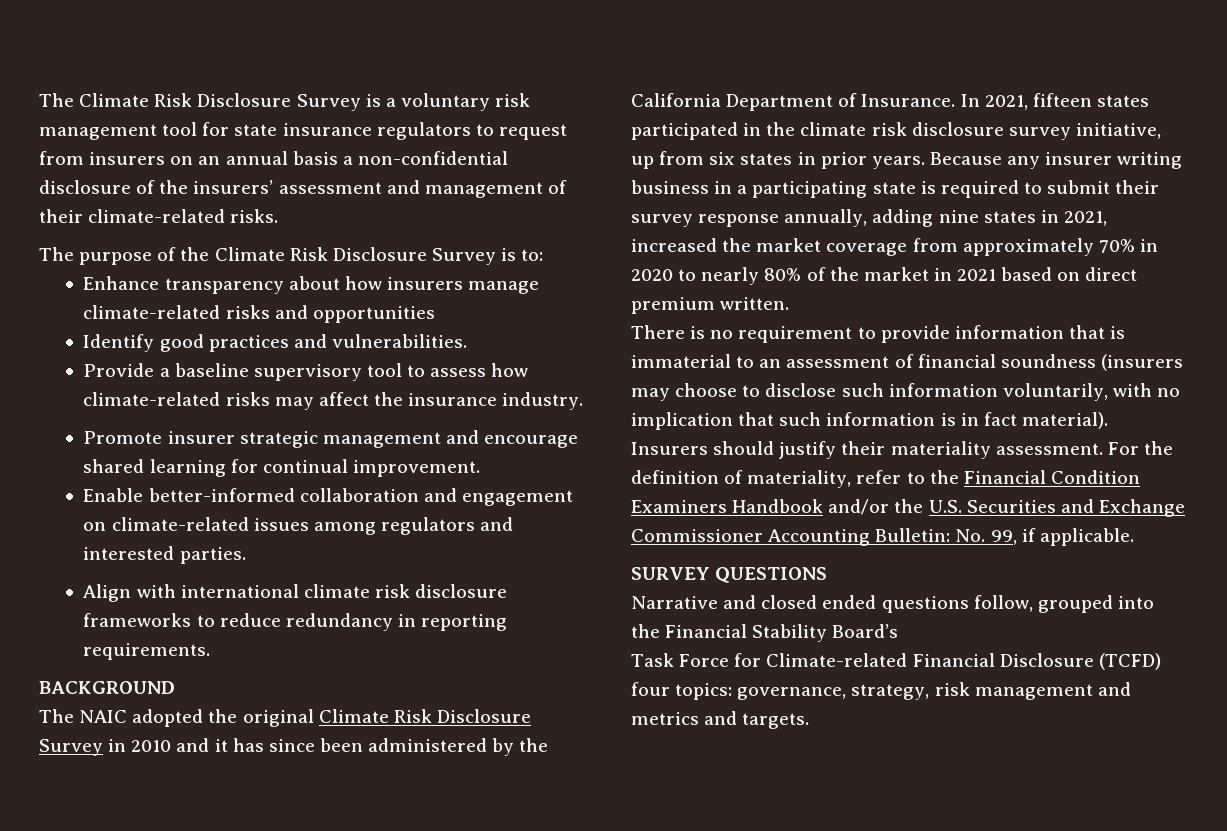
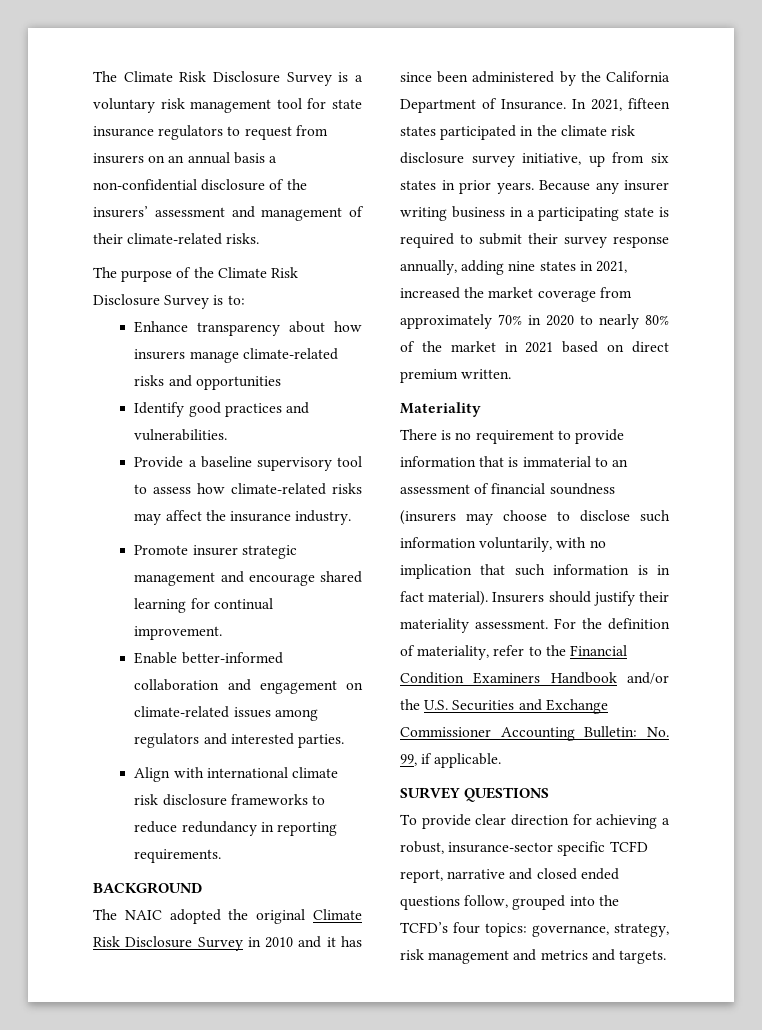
+ Materiality
- Narrative and closed ended questions follow, grouped into the Financial Stability Board’s
- Task Force for Climate-related Financial Disclosure (TCFD) four topics: governance, strategy, risk management and metrics and targets.
+ To provide clear direction for achieving a robust, insurance-sector specific TCFD report, narrative and closed ended questions follow, grouped into the TCFD’s four topics: governance, strategy, risk management and metrics and targets.

